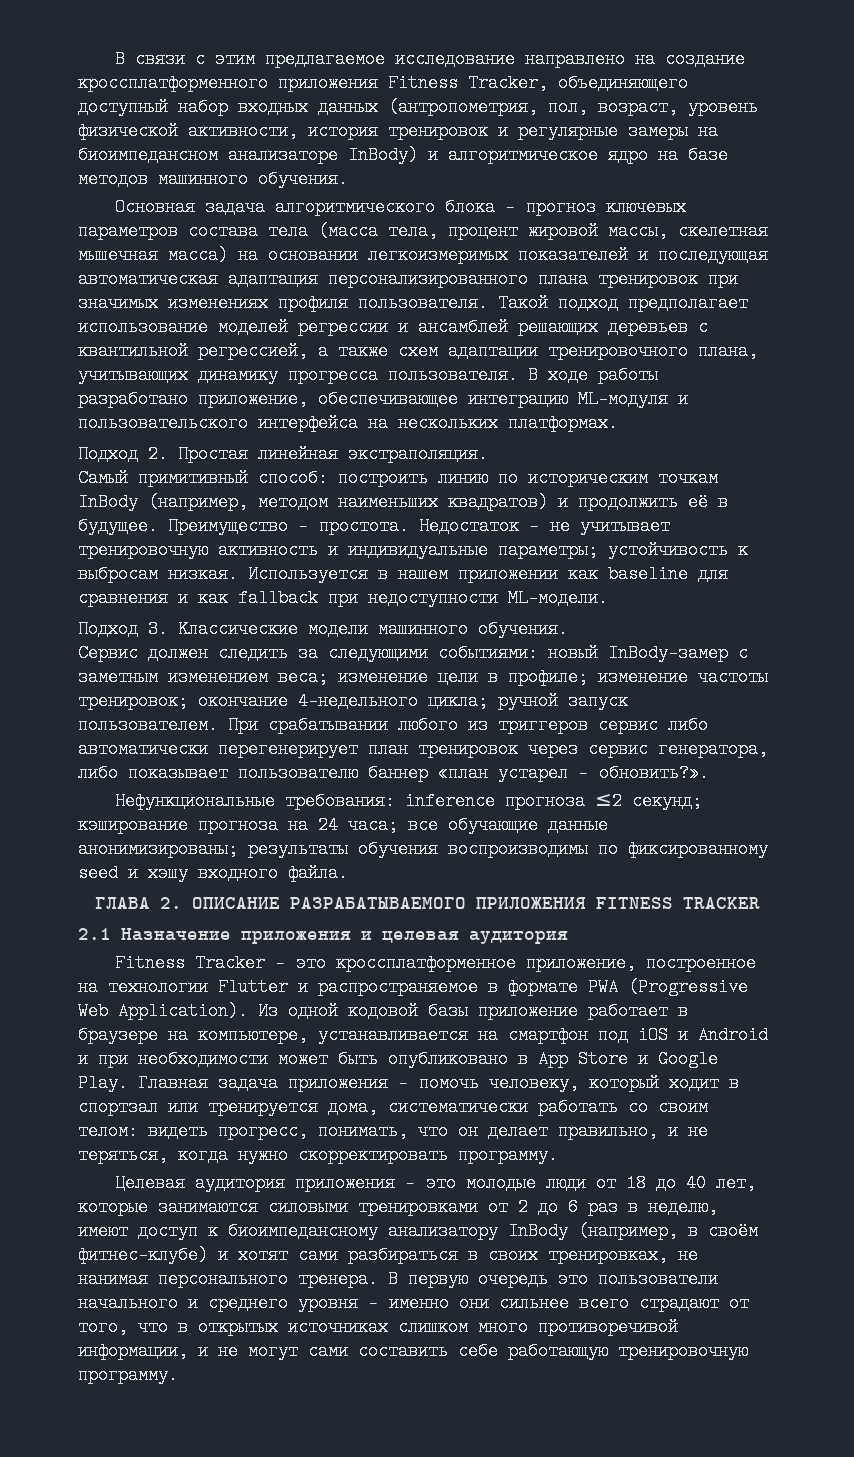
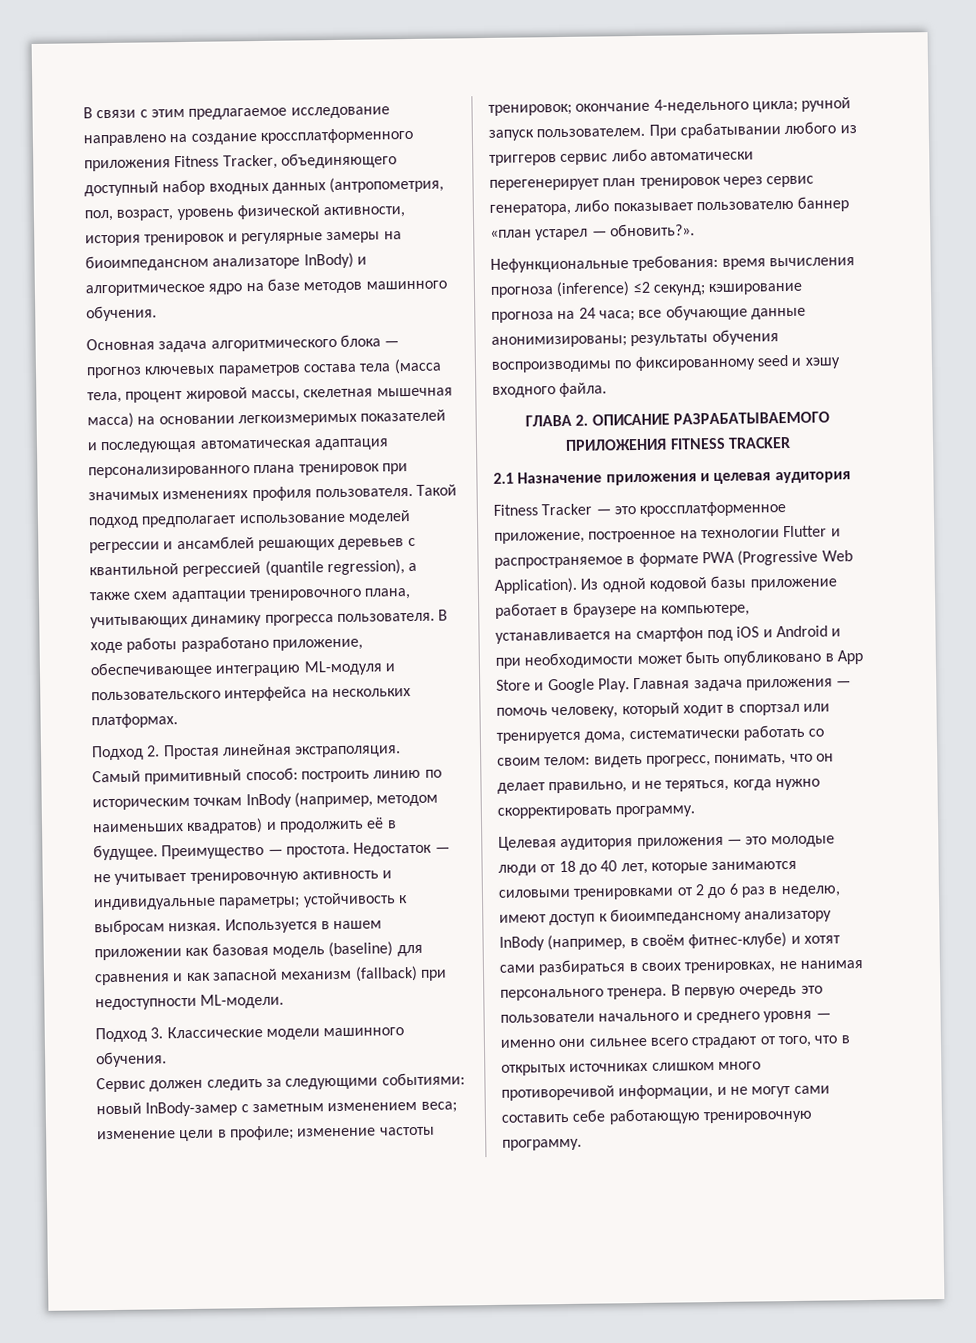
- Такой подход предполагает использование моделей регрессии и ансамблей решающих деревьев с квантильной регрессией, а также схем адаптации тренировочного плана, учитывающих динамику прогресса пользователя.
+ Такой подход предполагает использование моделей регрессии и ансамблей решающих деревьев с квантильной регрессией (quantile regression), а также схем адаптации тренировочного плана, учитывающих динамику прогресса пользователя.
- Используется в нашем приложении как baseline для сравнения и как fallback при недоступности ML-модели.
+ Используется в нашем приложении как базовая модель (baseline) для сравнения и как запасной механизм (fallback) при недоступности ML-модели.
- Нефункциональные требования: inference прогноза ≤2 секунд; кэширование прогноза на 24 часа; все обучающие данные анонимизированы; результаты обучения воспроизводимы по фиксированному seed и хэшу входного файла.
+ Нефункциональные требования: время вычисления прогноза (inference) ≤2 секунд; кэширование прогноза на 24 часа; все обучающие данные анонимизированы; результаты обучения воспроизводимы по фиксированному seed и хэшу входного файла.

